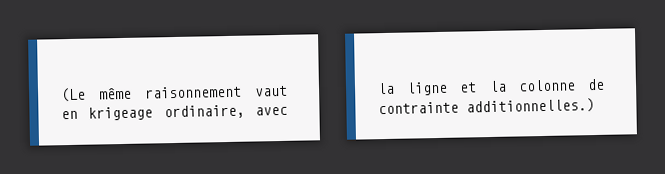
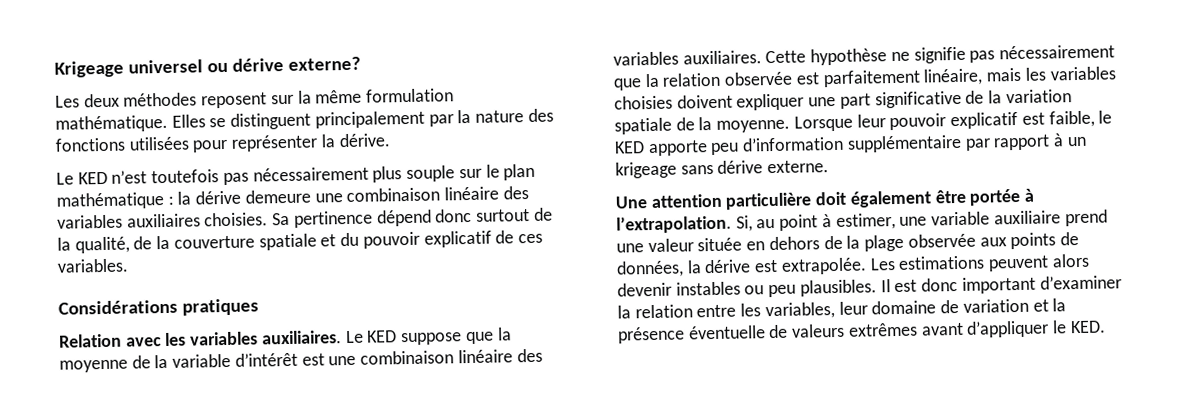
- (Le même raisonnement vaut en krigeage ordinaire, avec la ligne et la colonne de contrainte additionnelles.)
+ Krigeage universel ou dérive externe?
+ Les deux méthodes reposent sur la même formulation mathématique. Elles se distinguent principalement par la nature des fonctions utilisées pour représenter la dérive.
+ Le KED n’est toutefois pas nécessairement plus souple sur le plan mathématique : la dérive demeure une combinaison linéaire des variables auxiliaires choisies. Sa pertinence dépend donc surtout de la qualité, de la couverture spatiale et du pouvoir explicatif de ces variables.
+ Considérations pratiques
+ Relation avec les variables auxiliaires. Le KED suppose que la moyenne de la variable d’intérêt est une combinaison linéaire des variables auxiliaires. Cette hypothèse ne signifie pas nécessairement que la relation observée est parfaitement linéaire, mais les variables choisies doivent expliquer une part significative de la variation spatiale de la moyenne. Lorsque leur pouvoir explicatif est faible, le KED apporte peu d’information supplémentaire par rapport à un krigeage sans dérive externe.
+ Une attention particulière doit également être portée à l’extrapolation. Si, au point à estimer, une variable auxiliaire prend une valeur située en dehors de la plage observée aux points de données, la dérive est extrapolée. Les estimations peuvent alors devenir instables ou peu plausibles. Il est donc important d’examiner la relation entre les variables, leur domaine de variation et la présence éventuelle de valeurs extrêmes avant d’appliquer le KED.

